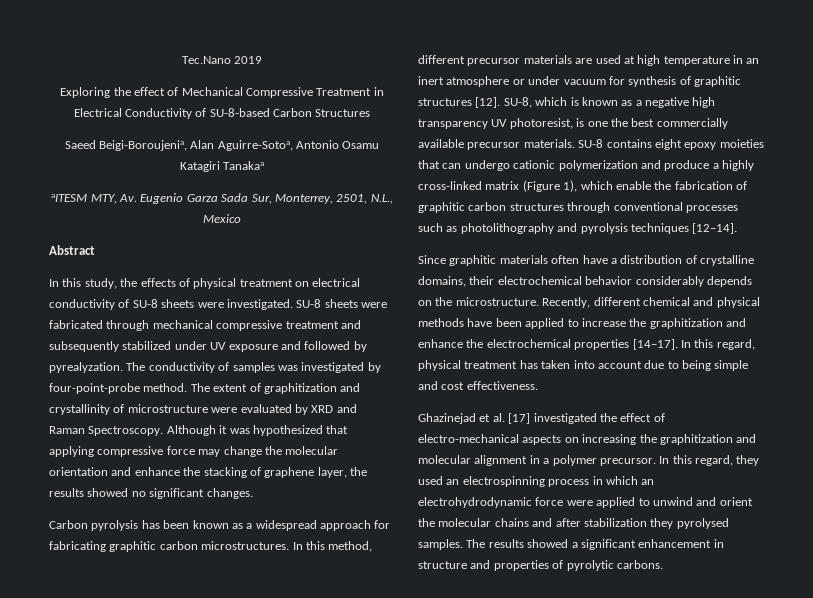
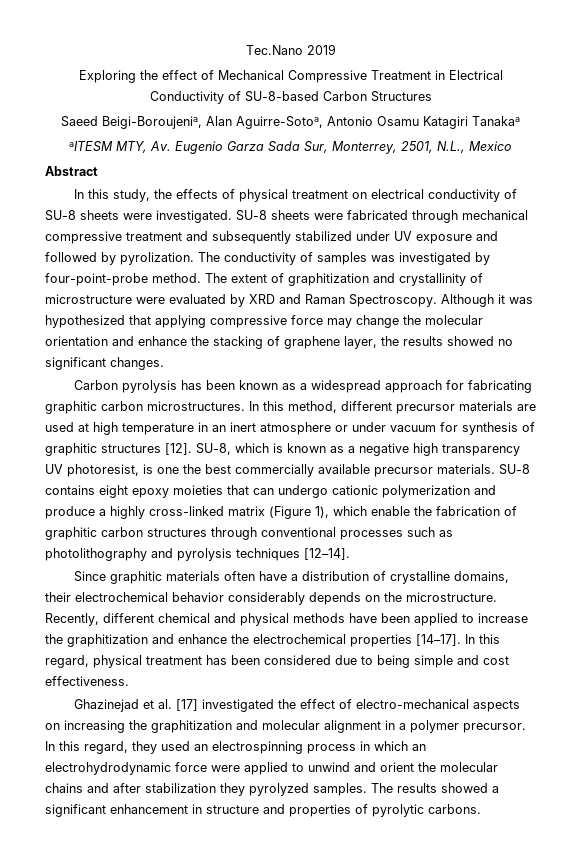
- SU-8 sheets were fabricated through mechanical compressive treatment and subsequently stabilized under UV exposure and followed by pyrealyzation.
+ SU-8 sheets were fabricated through mechanical compressive treatment and subsequently stabilized under UV exposure and followed by pyrolization.
- In this regard, physical treatment has taken into account due to being simple and cost effectiveness.
+ In this regard, physical treatment has been considered due to being simple and cost effectiveness.
- In this regard, they used an electrospinning process in which an electrohydrodynamic force were applied to unwind and orient the molecular chains and after stabilization they pyrolysed samples.
+ In this regard, they used an electrospinning process in which an electrohydrodynamic force were applied to unwind and orient the molecular chains and after stabilization they pyrolyzed samples.

